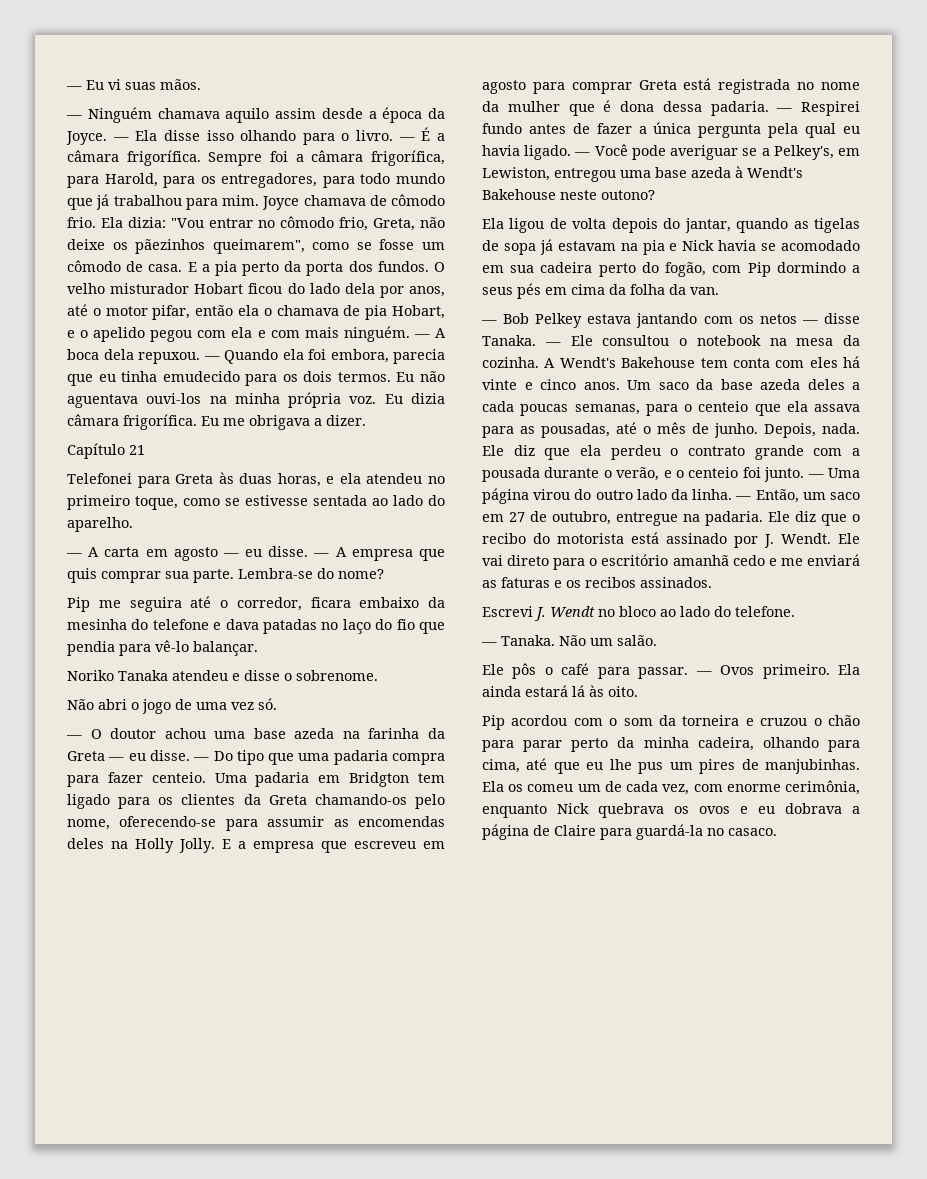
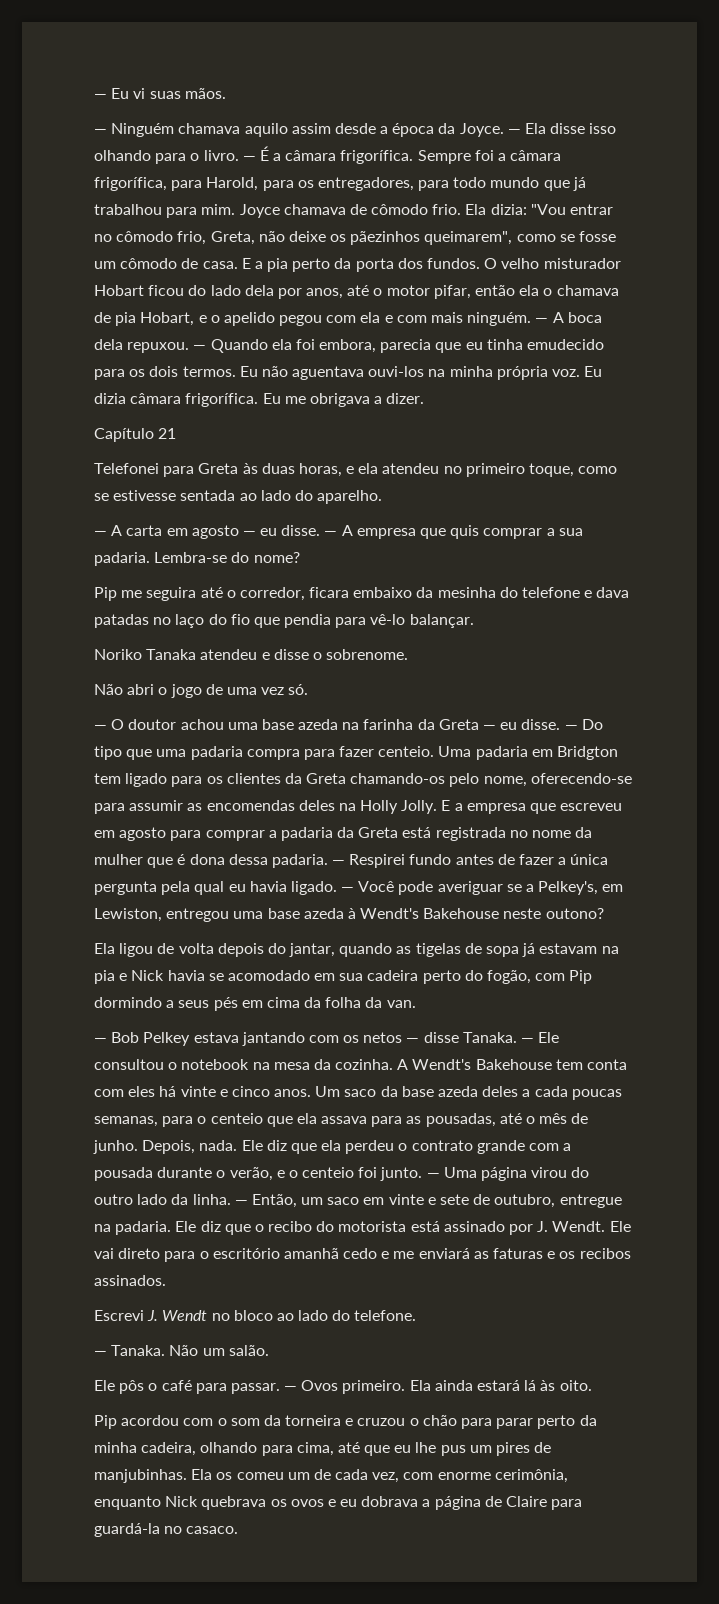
- — A empresa que quis comprar sua parte.
+ — A empresa que quis comprar a sua padaria.
- E a empresa que escreveu em agosto para comprar Greta está registrada no nome da mulher que é dona dessa padaria.
+ E a empresa que escreveu em agosto para comprar a padaria da Greta está registrada no nome da mulher que é dona dessa padaria.
- — Então, um saco em 27 de outubro, entregue na padaria.
+ — Então, um saco em vinte e sete de outubro, entregue na padaria.

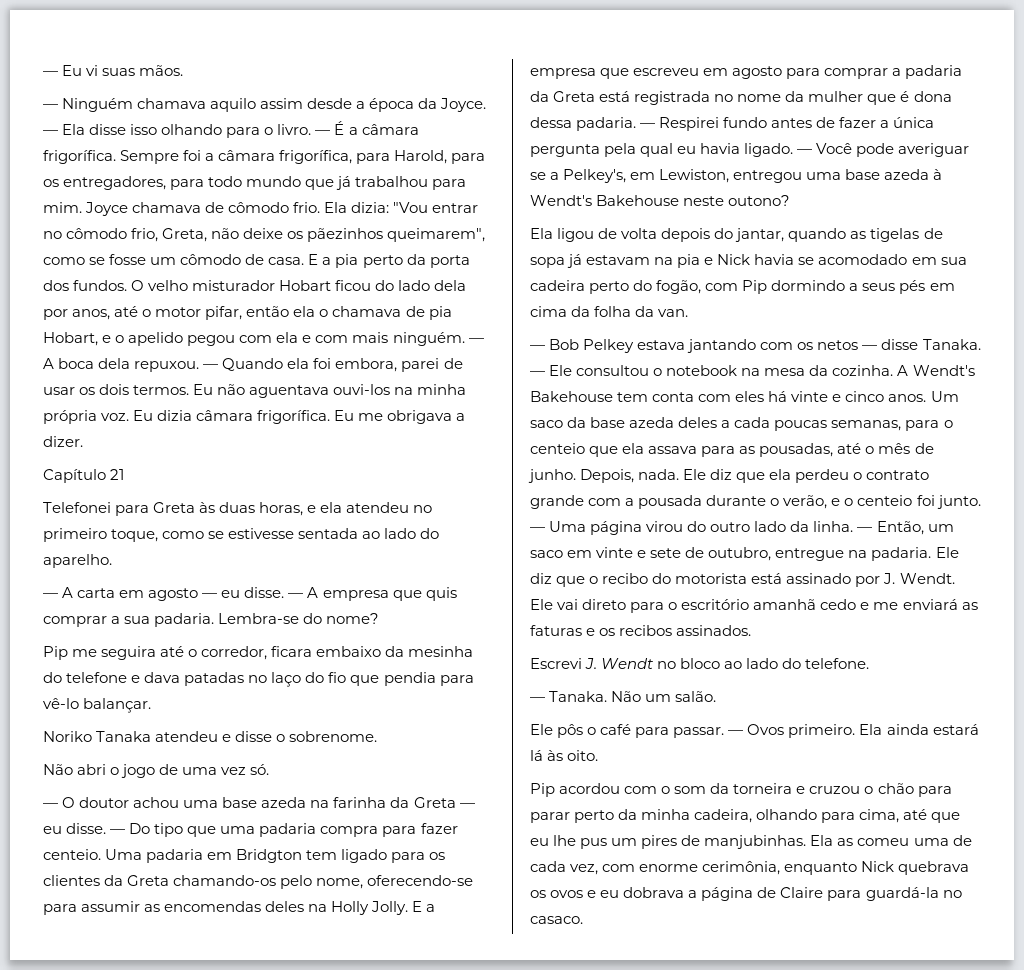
- — Quando ela foi embora, parecia que eu tinha emudecido para os dois termos.
+ — Quando ela foi embora, parei de usar os dois termos.
- Ela os comeu um de cada vez, com enorme cerimônia, enquanto Nick quebrava os ovos e eu dobrava a página de Claire para guardá-la no casaco.
+ Ela as comeu uma de cada vez, com enorme cerimônia, enquanto Nick quebrava os ovos e eu dobrava a página de Claire para guardá-la no casaco.

